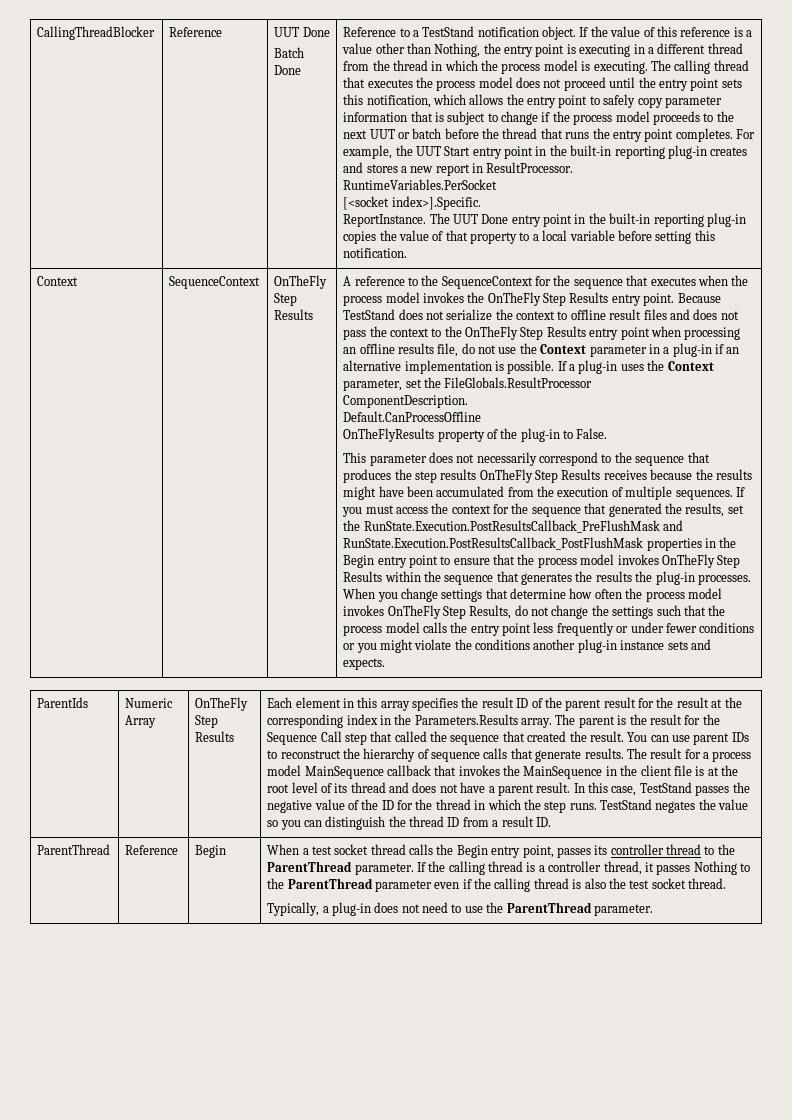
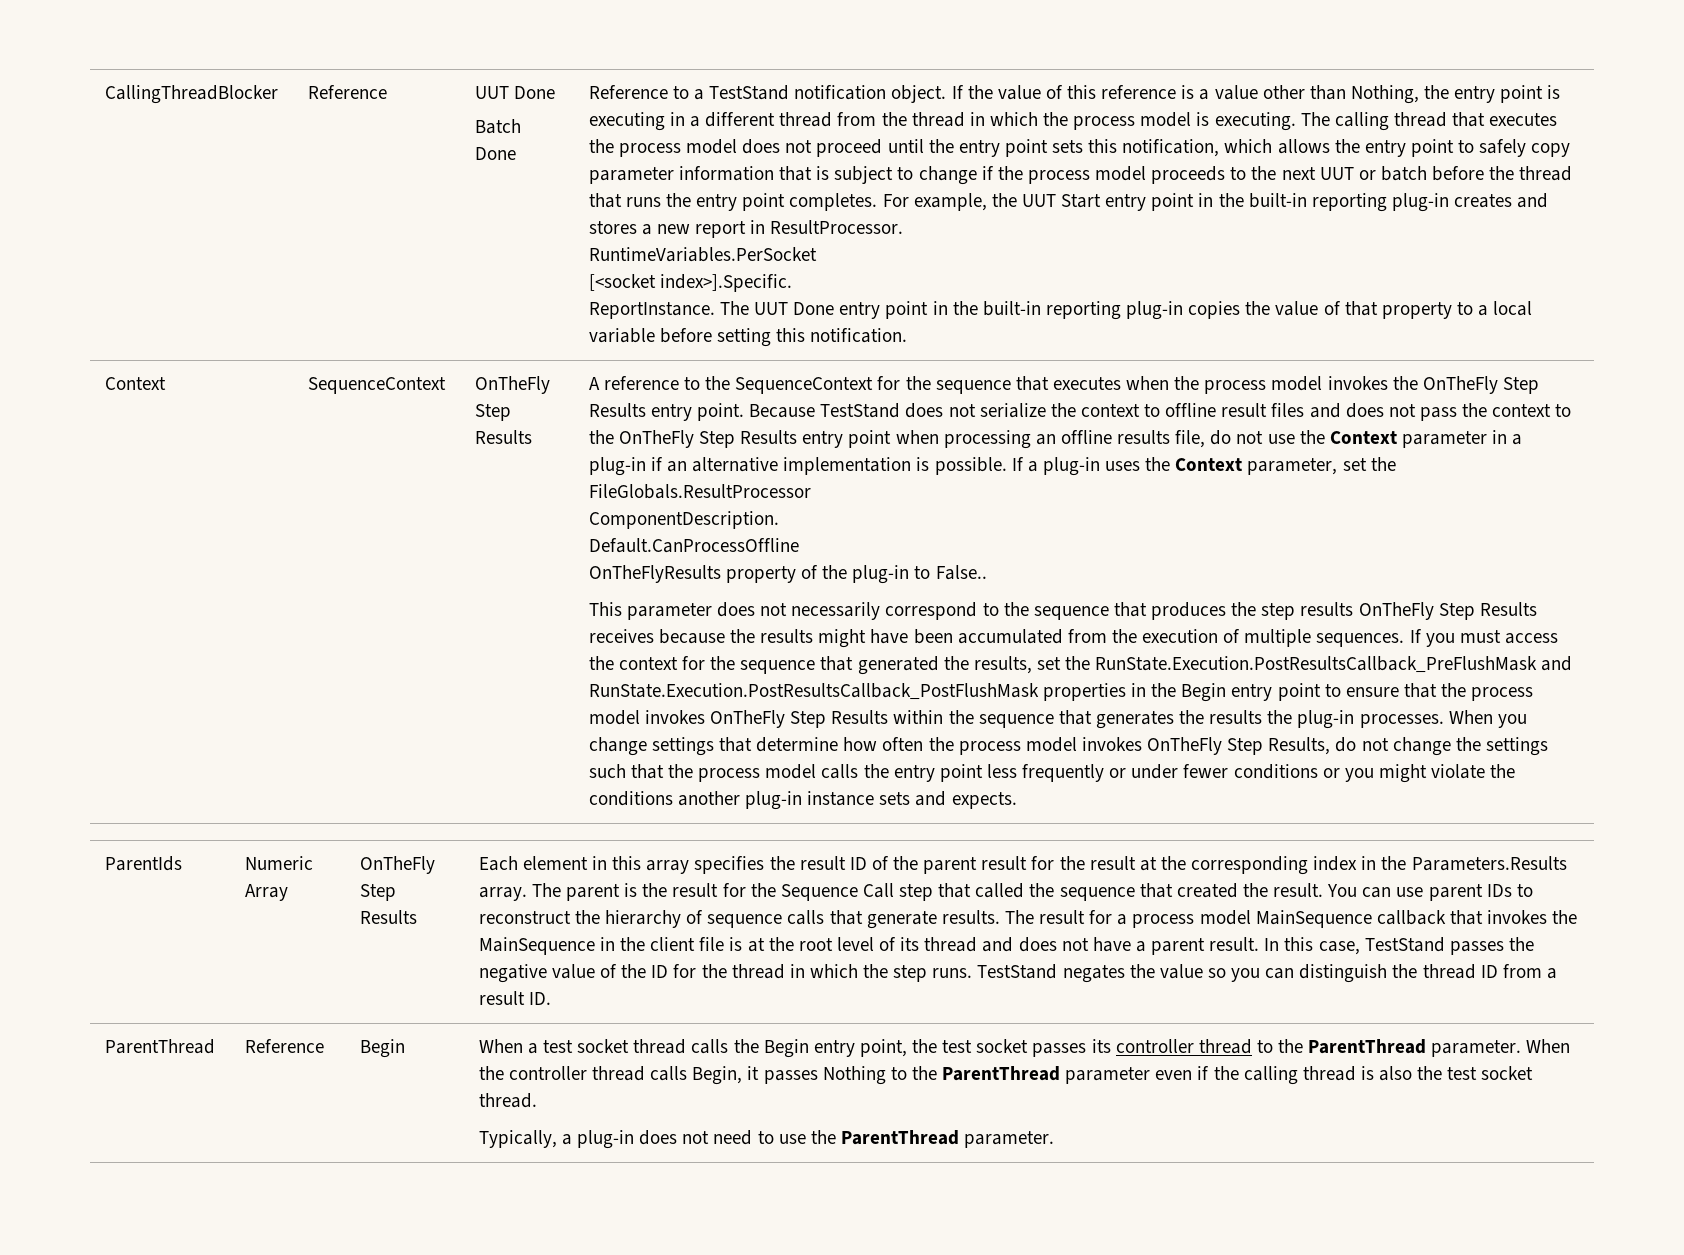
- OnTheFlyResults property of the plug-in to False.
+ OnTheFlyResults property of the plug-in to False..
- When a test socket thread calls the Begin entry point, passes its controller thread to the ParentThread parameter.
+ When a test socket thread calls the Begin entry point, the test socket passes its controller thread to the ParentThread parameter.
- If the calling thread is a controller thread, it passes Nothing to the ParentThread parameter even if the calling thread is also the test socket thread.
+ When the controller thread calls Begin, it passes Nothing to the ParentThread parameter even if the calling thread is also the test socket thread.

